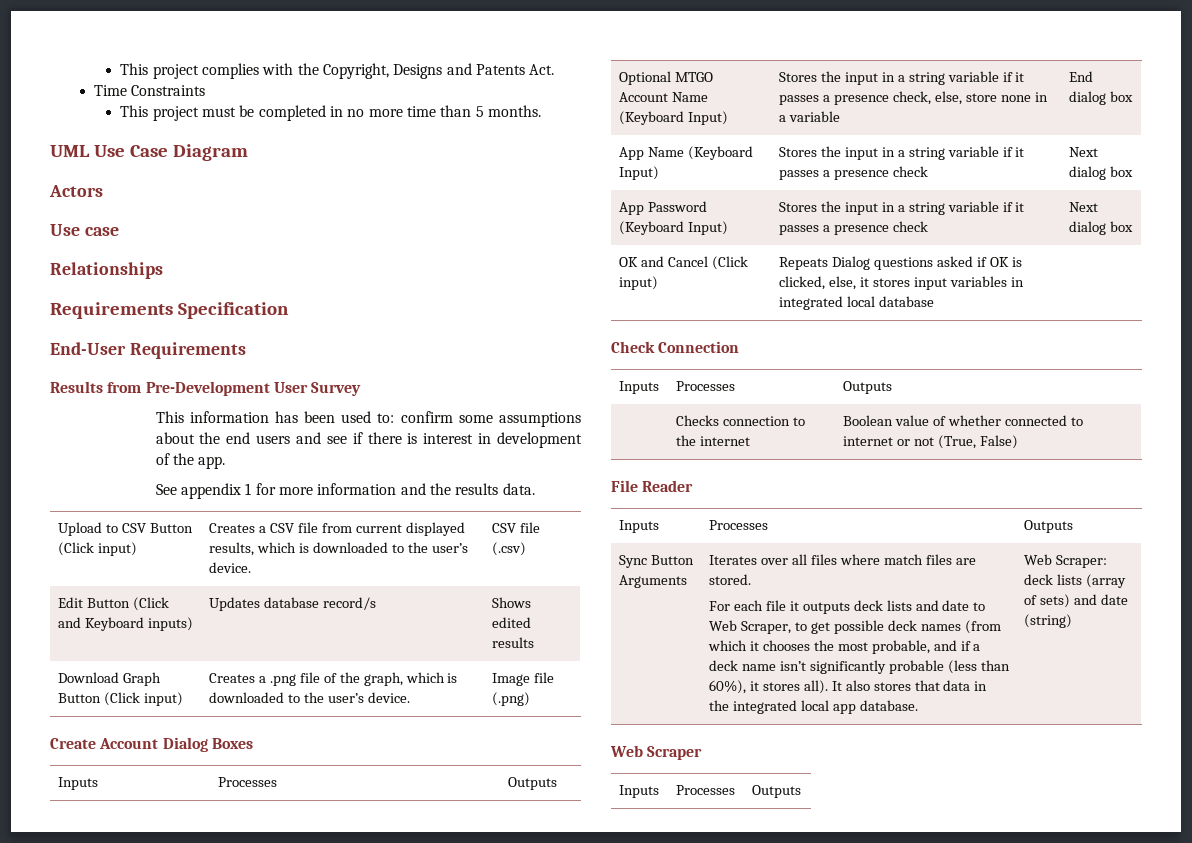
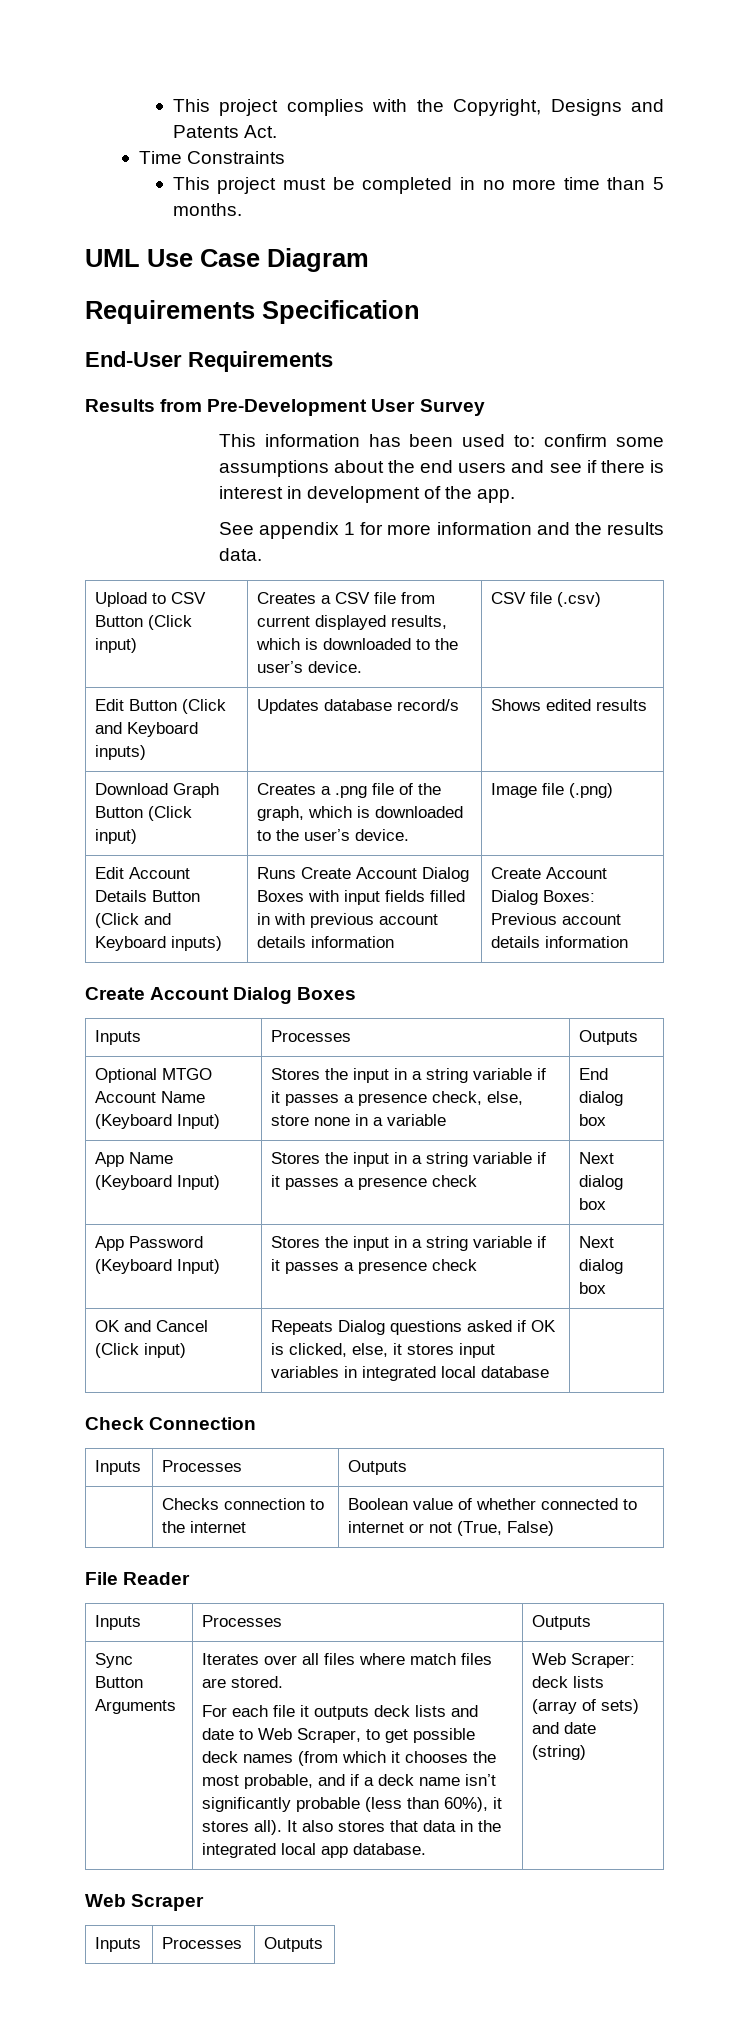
- Actors
- Use case
- Relationships
+ Edit Account Details Button (Click and Keyboard inputs) | Runs Create Account Dialog Boxes with input fields filled in with previous account details information | Create Account Dialog Boxes: Previous account details information

